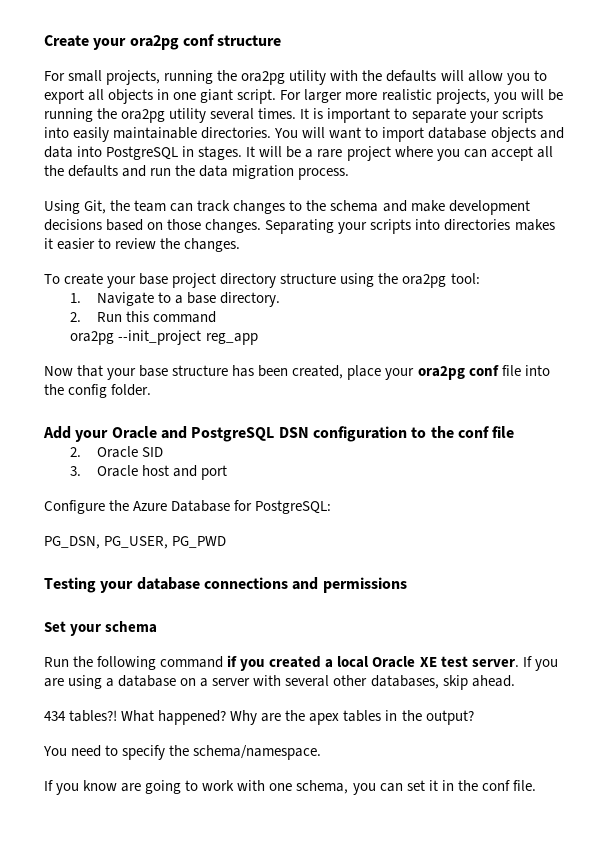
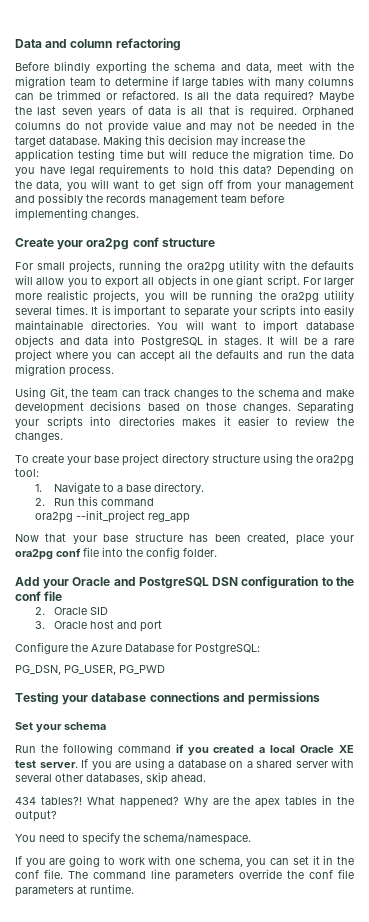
+ Data and column refactoring
+ Before blindly exporting the schema and data, meet with the migration team to determine if large tables with many columns can be trimmed or refactored. Is all the data required? Maybe the last seven years of data is all that is required. Orphaned columns do not provide value and may not be needed in the target database. Making this decision may increase the application testing time but will reduce the migration time. Do you have legal requirements to hold this data? Depending on the data, you will want to get sign off from your management and possibly the records management team before implementing changes.
- If you are using a database on a server with several other databases, skip ahead.
+ If you are using a database on a shared server with several other databases, skip ahead.
- If you know are going to work with one schema, you can set it in the conf file.
+ If you are going to work with one schema, you can set it in the conf file.
+ The command line parameters override the conf file parameters at runtime.

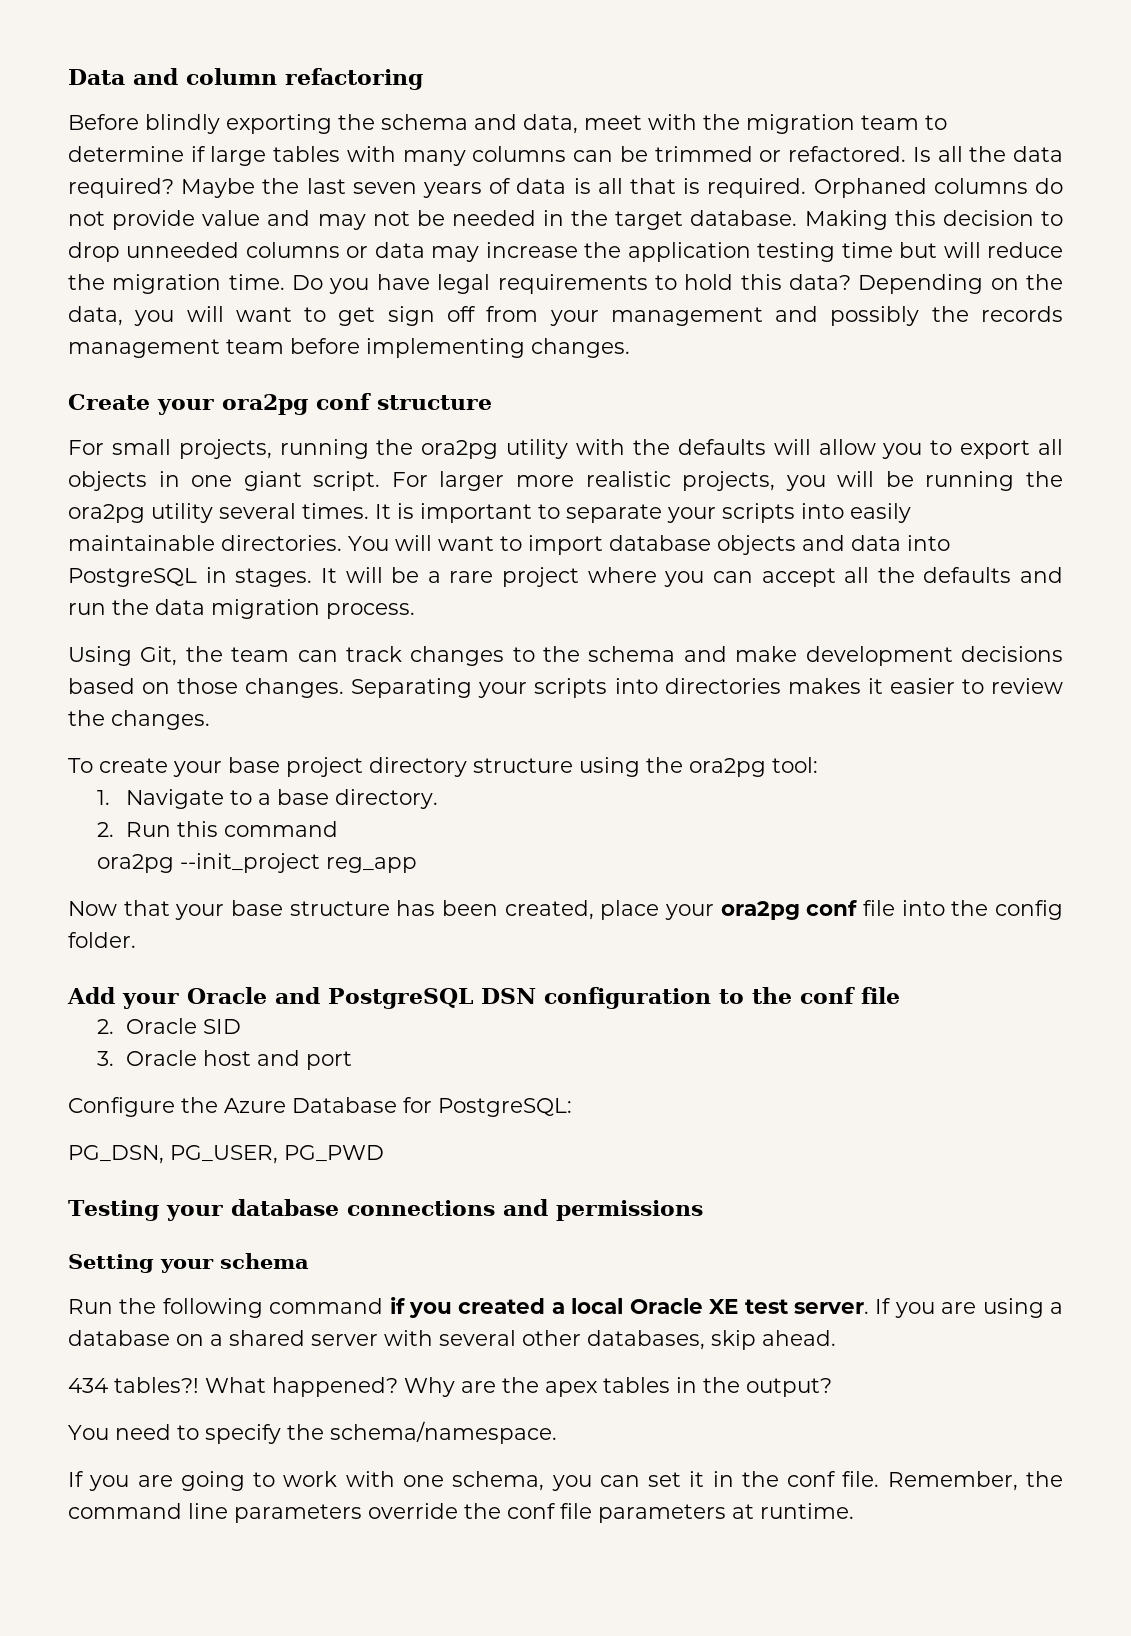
- Making this decision may increase the application testing time but will reduce the migration time.
+ Making this decision to drop unneeded columns or data may increase the application testing time but will reduce the migration time.
- Set your schema
+ Setting your schema
- The command line parameters override the conf file parameters at runtime.
+ Remember, the command line parameters override the conf file parameters at runtime.

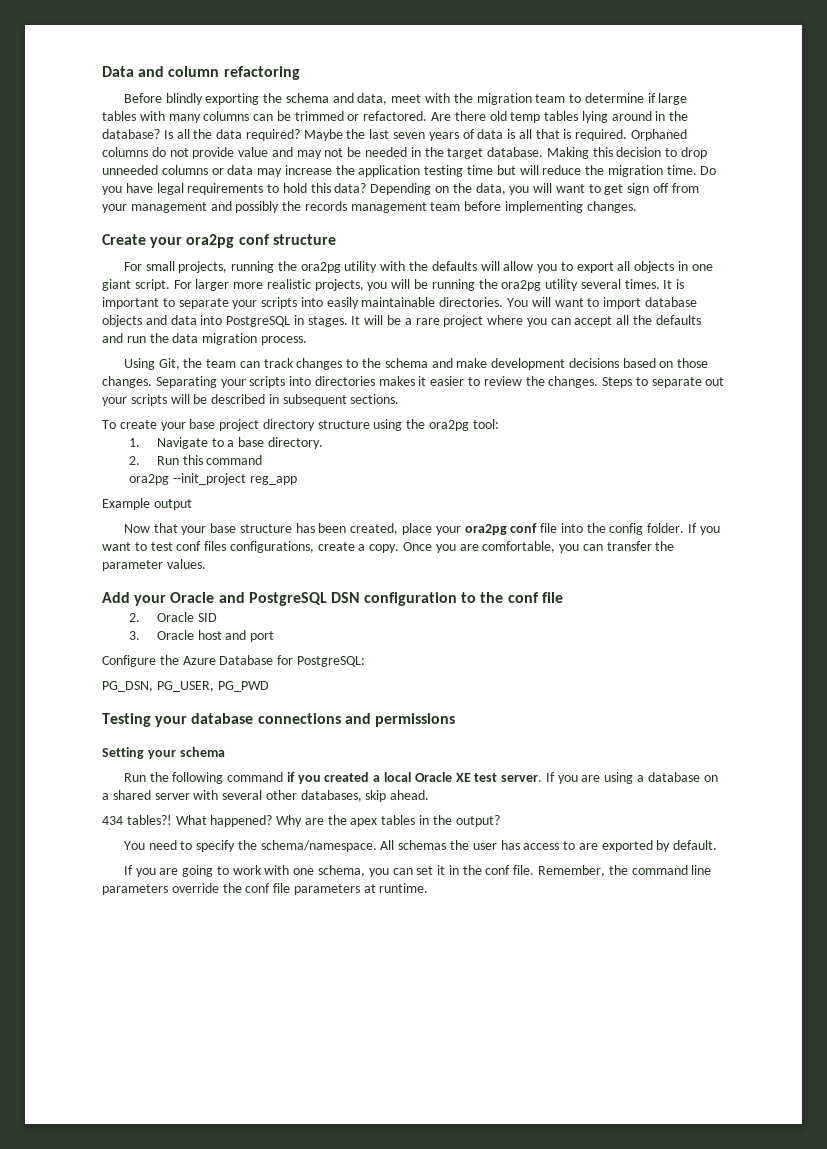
+ Are there old temp tables lying around in the database?
+ Steps to separate out your scripts will be described in subsequent sections.
+ Example output
+ If you want to test conf files configurations, create a copy. Once you are comfortable, you can transfer the parameter values.
+ All schemas the user has access to are exported by default.

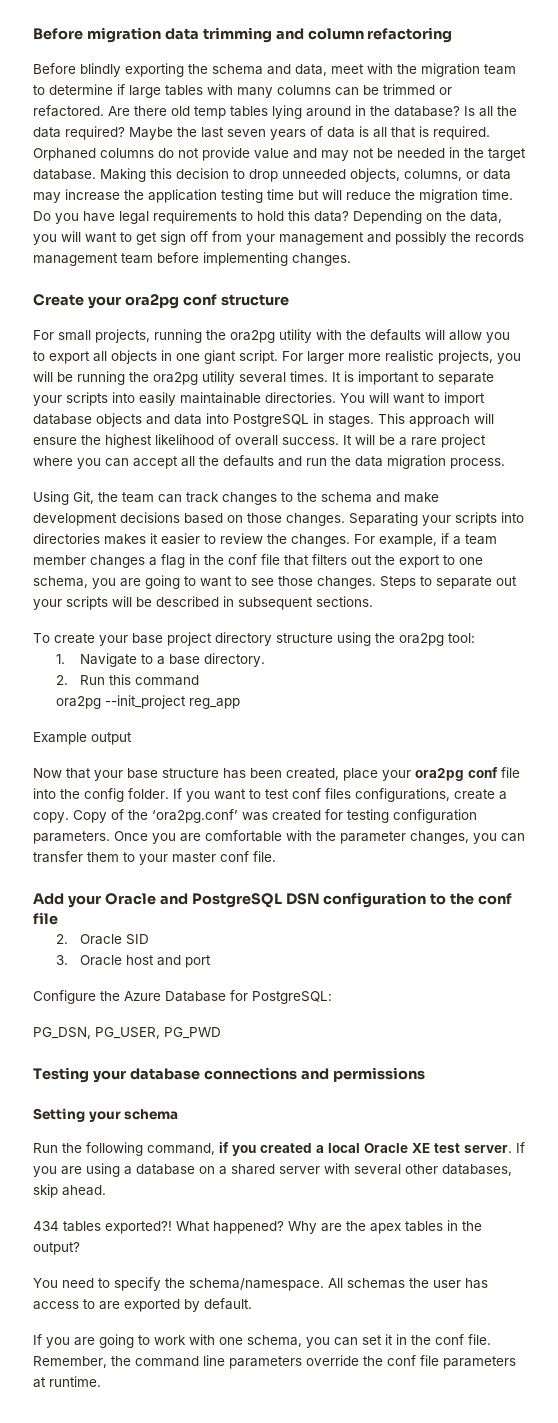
- Data and column refactoring
+ Before migration data trimming and column refactoring
- Making this decision to drop unneeded columns or data may increase the application testing time but will reduce the migration time.
+ Making this decision to drop unneeded objects, columns, or data may increase the application testing time but will reduce the migration time.
+ This approach will ensure the highest likelihood of overall success.
+ For example, if a team member changes a flag in the conf file that filters out the export to one schema, you are going to want to see those changes.
- Once you are comfortable, you can transfer the parameter values.
+ Copy of the ‘ora2pg.conf’ was created for testing configuration parameters. Once you are comfortable with the parameter changes, you can transfer them to your master conf file.
- Run the following command if you created a local Oracle XE test server.
+ Run the following command, if you created a local Oracle XE test server.
- 434 tables?!
+ 434 tables exported?!

